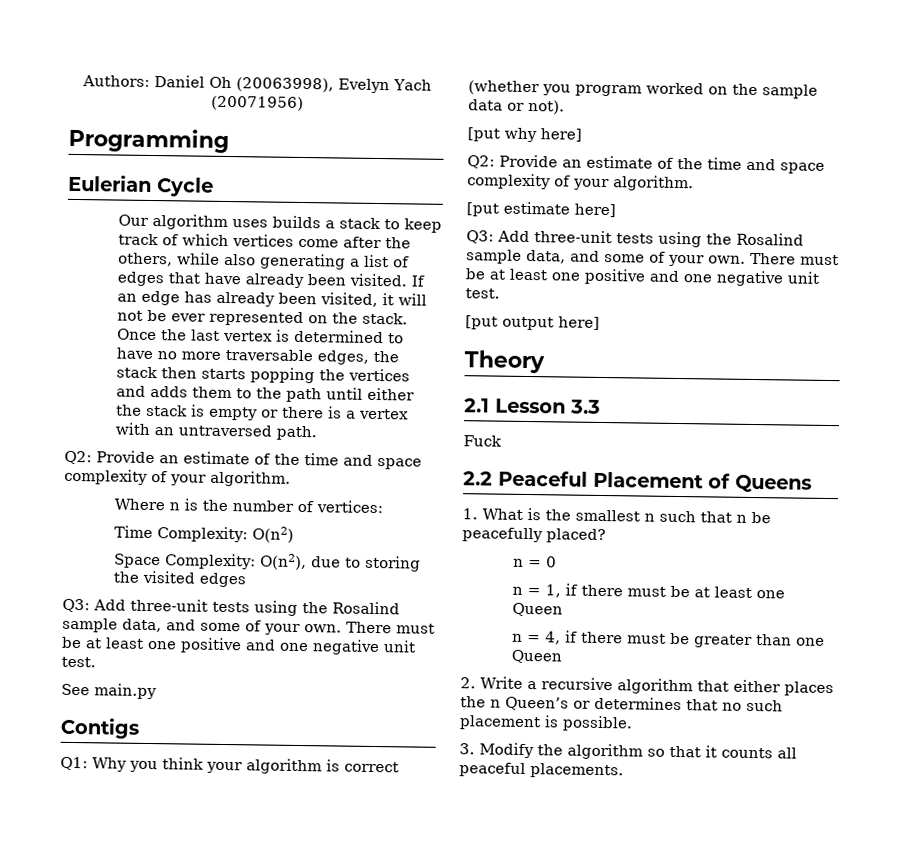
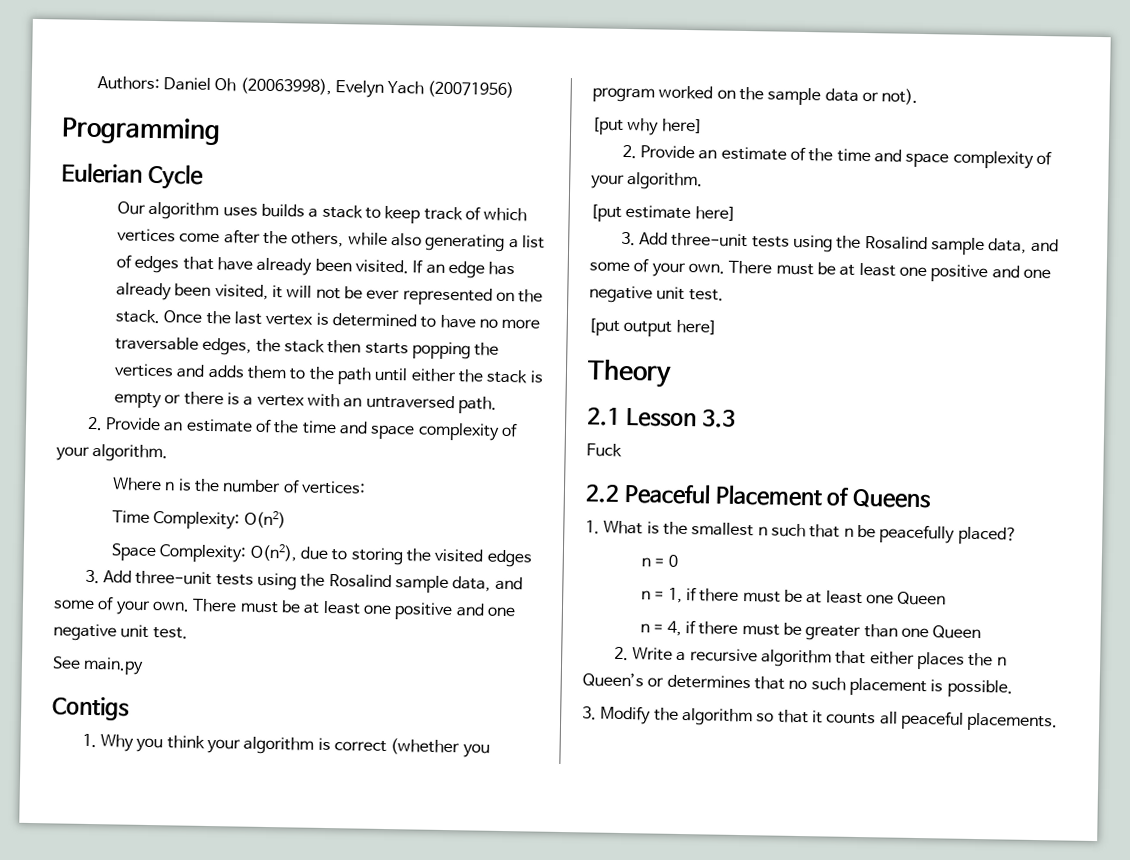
  Once the last vertex is determined to have no more traversable edges, the stack then starts popping the vertices and adds them to the path until either the stack is empty or there is a vertex with an untraversed path.
- Q2: Provide an estimate of the time and space complexity of your algorithm.
+ 2. Provide an estimate of the time and space complexity of your algorithm.
  Space Complexity: O(n2), due to storing the visited edges
- Q3: Add three-unit tests using the Rosalind sample data, and some of your own.
+ 3. Add three-unit tests using the Rosalind sample data, and some of your own.
- Q1: Why you think your algorithm is correct (whether you program worked on the sample data or not).
+ 1. Why you think your algorithm is correct (whether you program worked on the sample data or not).
  [put why here]
- Q2: Provide an estimate of the time and space complexity of your algorithm.
+ 2. Provide an estimate of the time and space complexity of your algorithm.
  [put estimate here]
- Q3: Add three-unit tests using the Rosalind sample data, and some of your own.
+ 3. Add three-unit tests using the Rosalind sample data, and some of your own.

